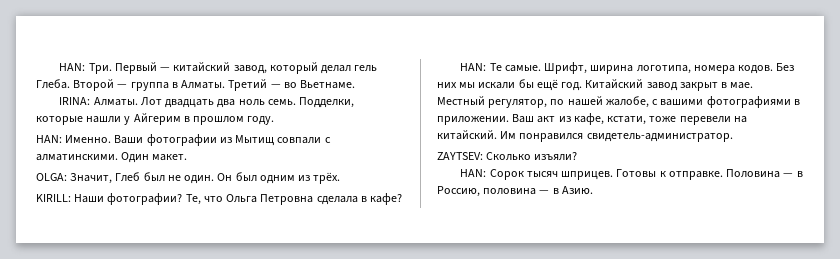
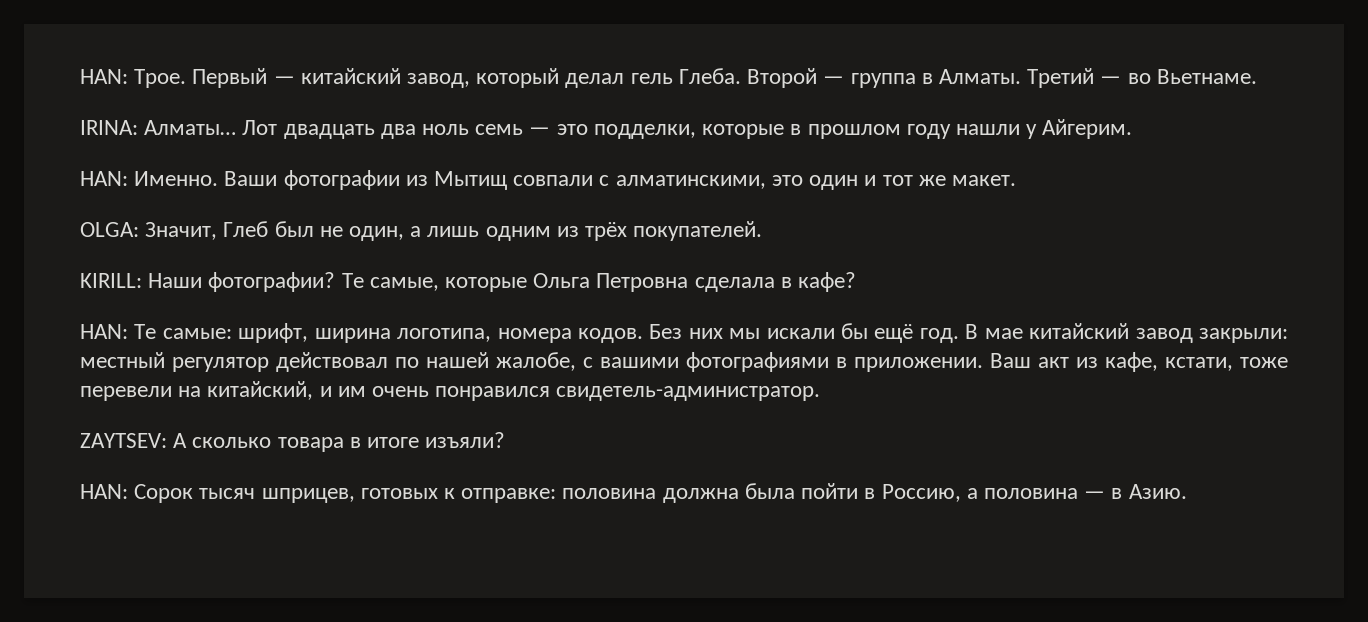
- HAN: Три. Первый — китайский завод, который делал гель Глеба.
+ HAN: Трое. Первый — китайский завод, который делал гель Глеба.
- IRINA: Алматы.
+ IRINA: Алматы…
- Лот двадцать два ноль семь. Подделки, которые нашли у Айгерим в прошлом году.
+ Лот двадцать два ноль семь — это подделки, которые в прошлом году нашли у Айгерим.
- Ваши фотографии из Мытищ совпали с алматинскими. Один макет.
+ Ваши фотографии из Мытищ совпали с алматинскими, это один и тот же макет.
- OLGA: Значит, Глеб был не один. Он был одним из трёх.
+ OLGA: Значит, Глеб был не один, а лишь одним из трёх покупателей.
- Те, что Ольга Петровна сделала в кафе?
+ Те самые, которые Ольга Петровна сделала в кафе?
- HAN: Те самые. Шрифт, ширина логотипа, номера кодов.
+ HAN: Те самые: шрифт, ширина логотипа, номера кодов.
- Китайский завод закрыт в мае. Местный регулятор, по нашей жалобе, с вашими фотографиями в приложении.
+ В мае китайский завод закрыли: местный регулятор действовал по нашей жалобе, с вашими фотографиями в приложении.
- Ваш акт из кафе, кстати, тоже перевели на китайский. Им понравился свидетель-администратор.
+ Ваш акт из кафе, кстати, тоже перевели на китайский, и им очень понравился свидетель-администратор.
- ZAYTSEV: Сколько изъяли?
+ ZAYTSEV: А сколько товара в итоге изъяли?
- HAN: Сорок тысяч шприцев. Готовы к отправке. Половина — в Россию, половина — в Азию.
+ HAN: Сорок тысяч шприцев, готовых к отправке: половина должна была пойти в Россию, а половина — в Азию.

